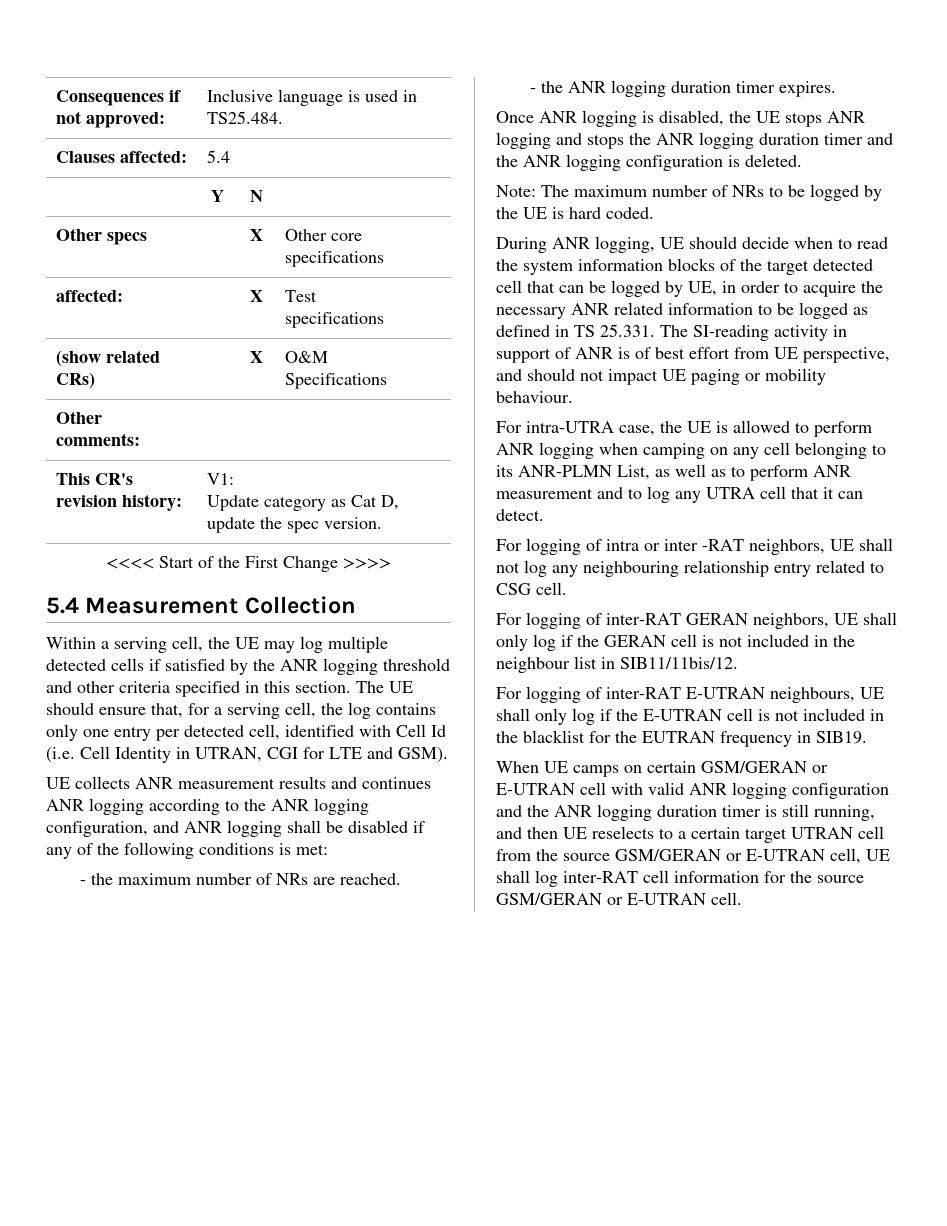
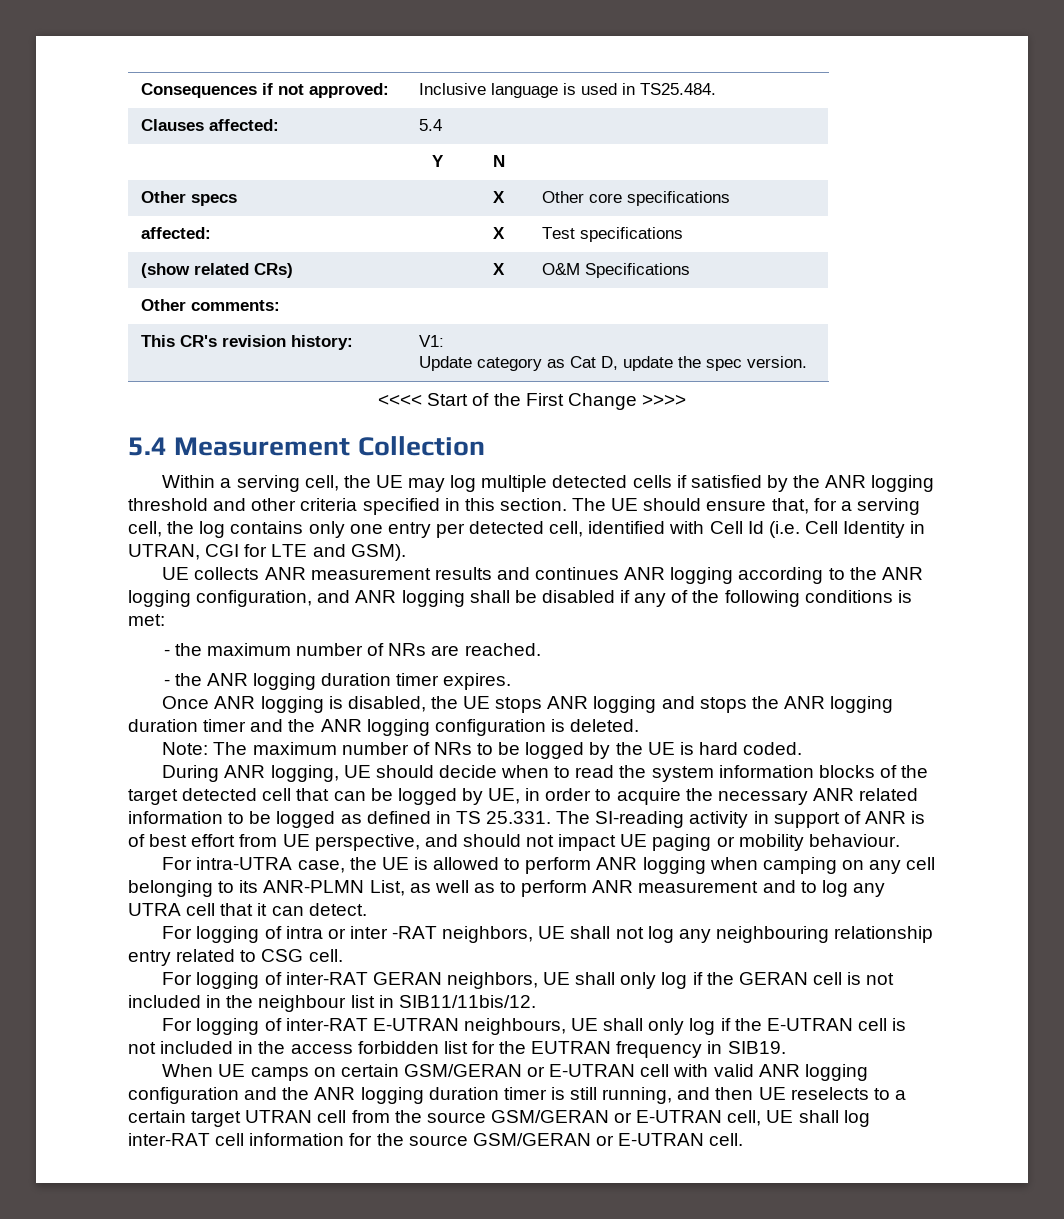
- For logging of inter-RAT E-UTRAN neighbours, UE shall only log if the E-UTRAN cell is not included in the blacklist for the EUTRAN frequency in SIB19.
+ For logging of inter-RAT E-UTRAN neighbours, UE shall only log if the E-UTRAN cell is not included in the access forbidden list for the EUTRAN frequency in SIB19.

